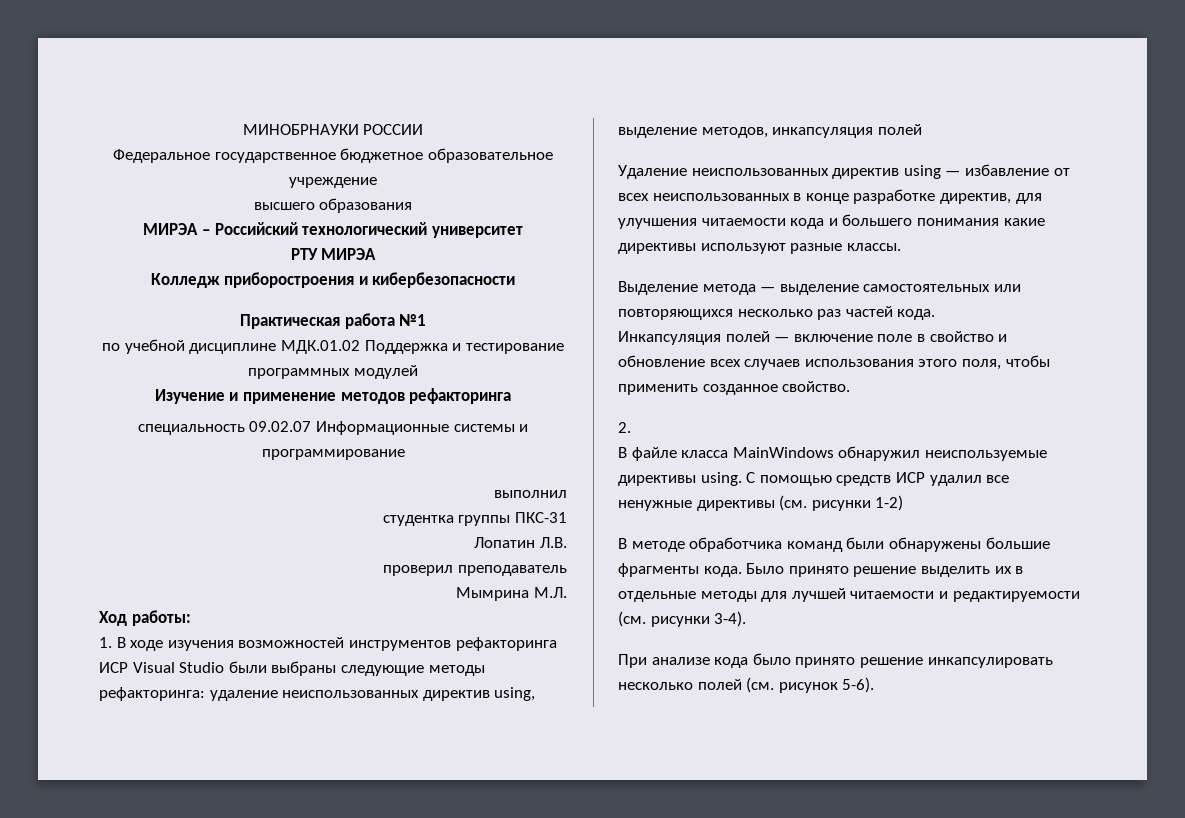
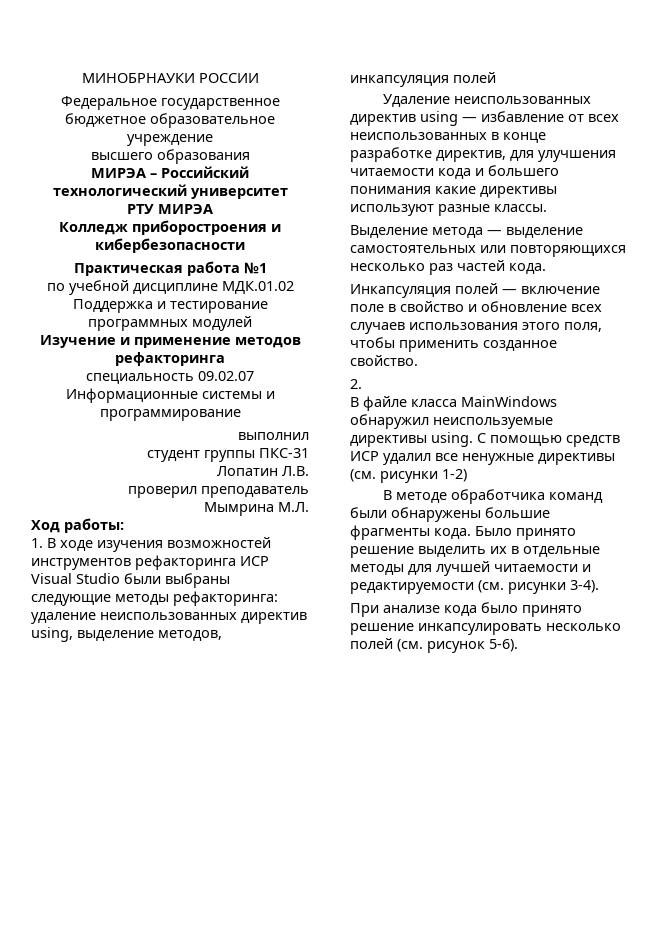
- студентка группы ПКС-31
+ студент группы ПКС-31

